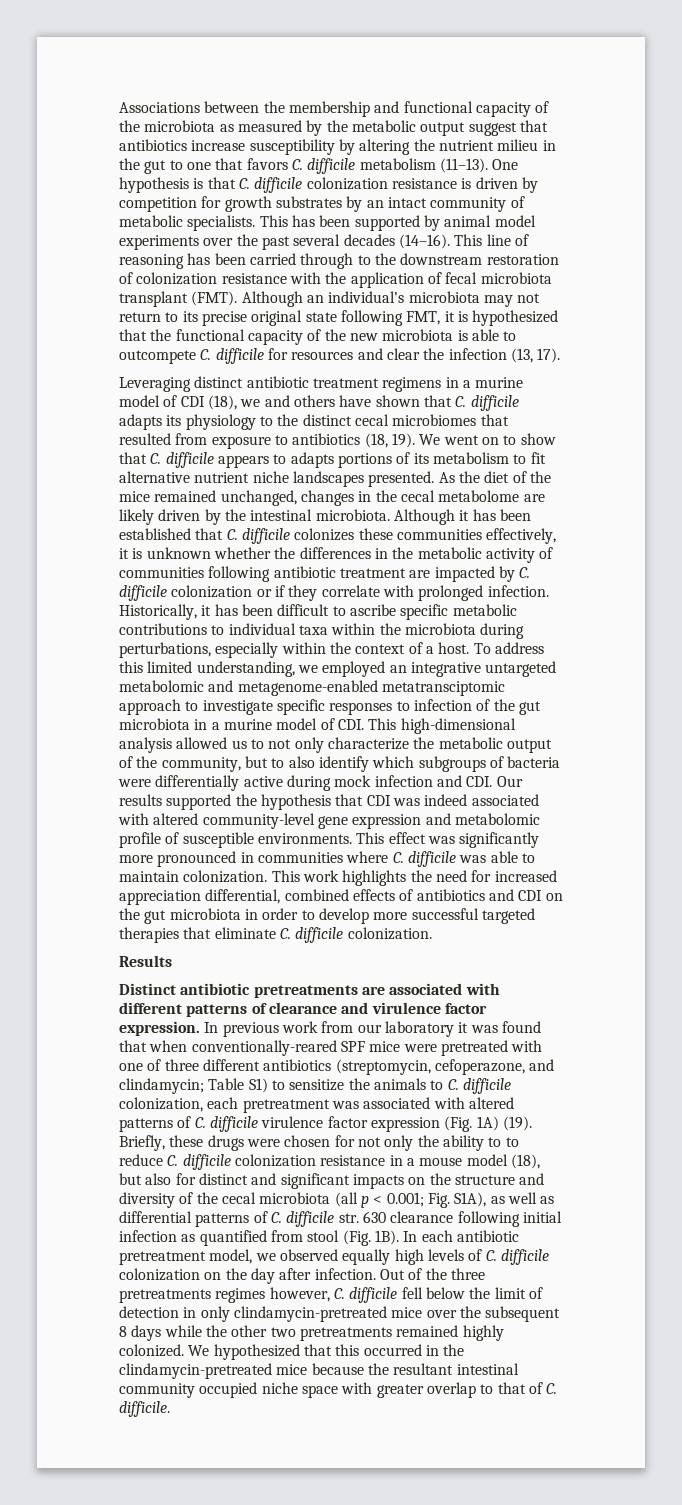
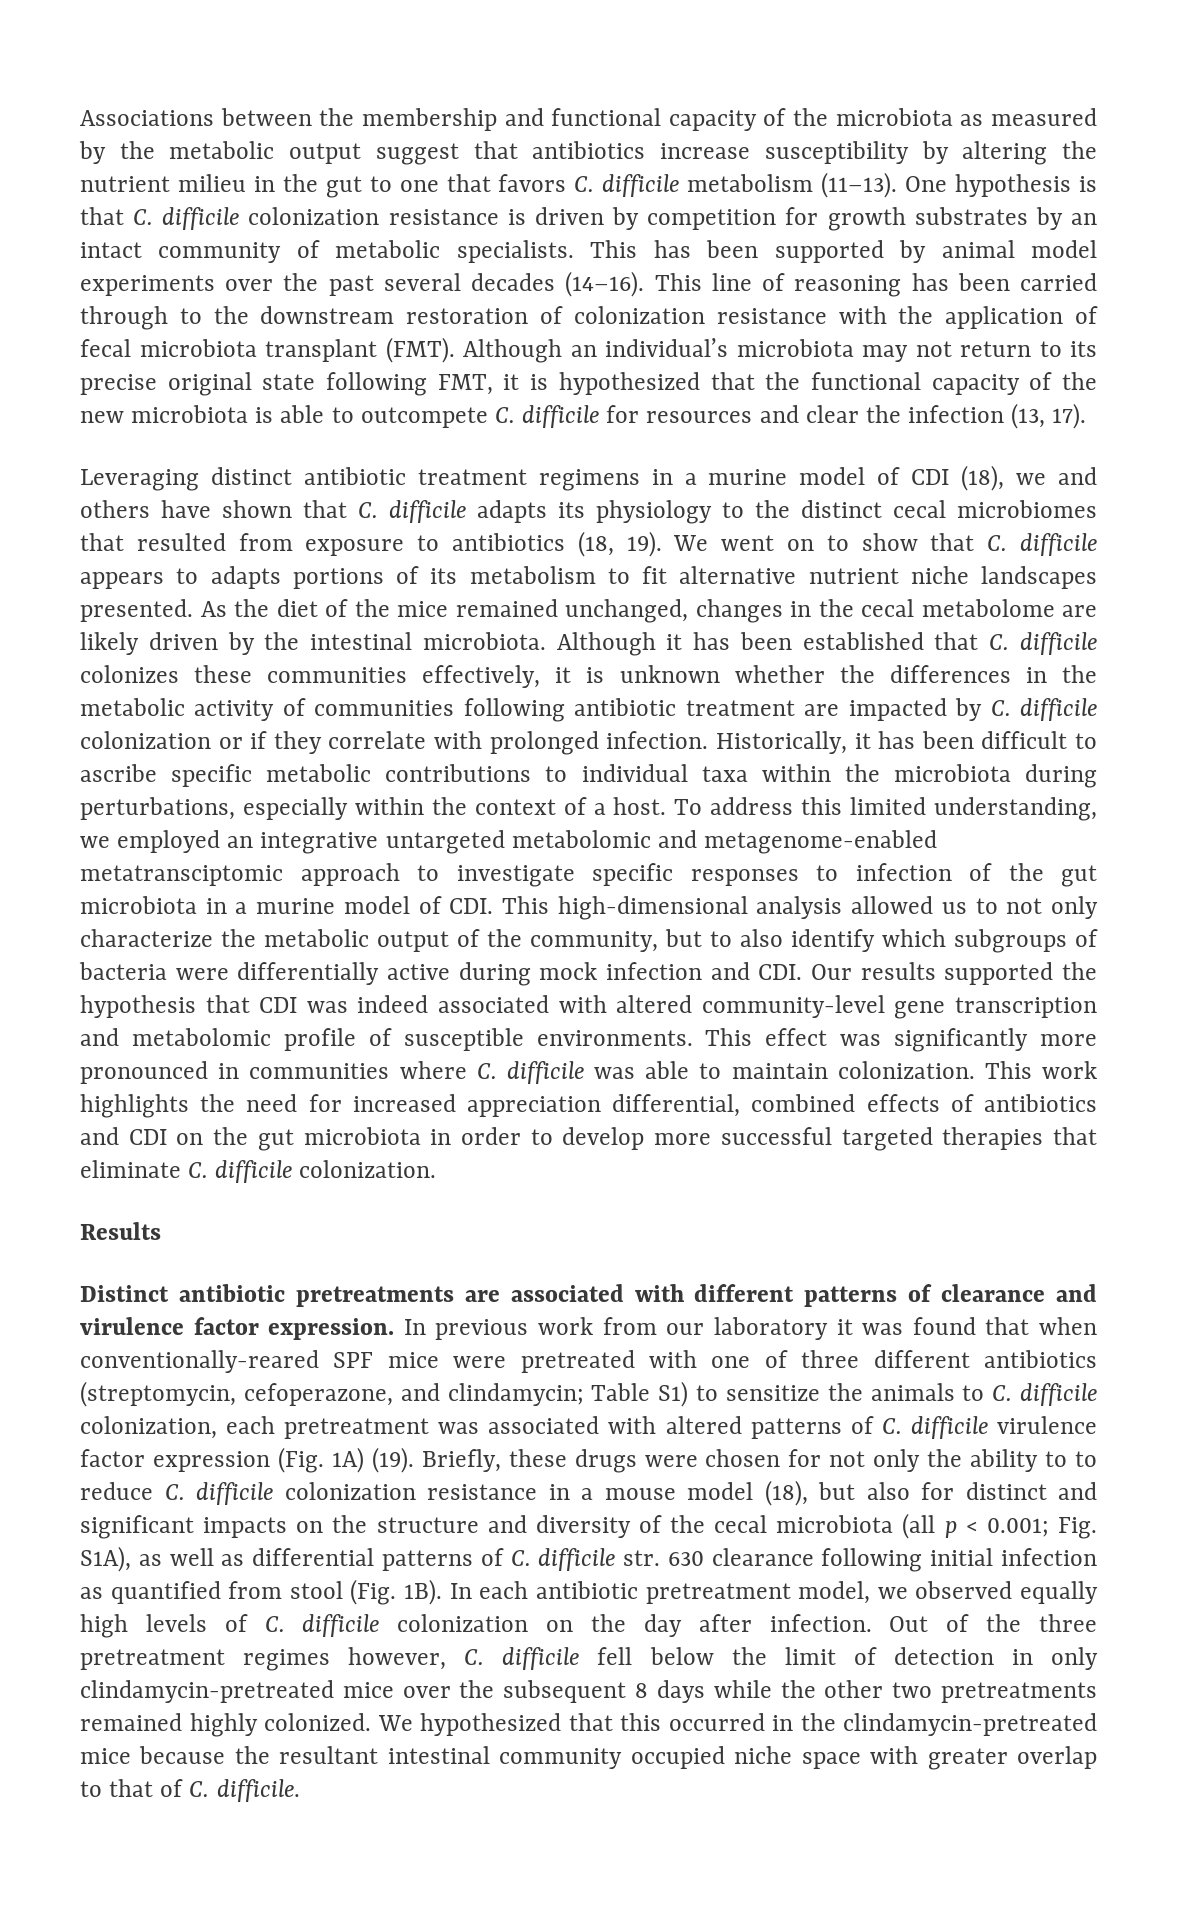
- To address this limited understanding, we employed an integrative untargeted metabolomic and metagenome-enabled metatransciptomic approach to investigate specific responses to infection of the gut microbiota in a murine model of CDI. This high-dimensional analysis allowed us to not only characterize the metabolic output of the community, but to also identify which subgroups of bacteria were differentially active during mock infection and CDI. Our results supported the hypothesis that CDI was indeed associated with altered community-level gene expression and metabolomic profile of susceptible environments.
+ To address this limited understanding, we employed an integrative untargeted metabolomic and metagenome-enabled metatransciptomic approach to investigate specific responses to infection of the gut microbiota in a murine model of CDI. This high-dimensional analysis allowed us to not only characterize the metabolic output of the community, but to also identify which subgroups of bacteria were differentially active during mock infection and CDI. Our results supported the hypothesis that CDI was indeed associated with altered community-level gene transcription and metabolomic profile of susceptible environments.
- Out of the three pretreatments regimes however, C. difficile fell below the limit of detection in only clindamycin-pretreated mice over the subsequent 8 days while the other two pretreatments remained highly colonized.
+ Out of the three pretreatment regimes however, C. difficile fell below the limit of detection in only clindamycin-pretreated mice over the subsequent 8 days while the other two pretreatments remained highly colonized.

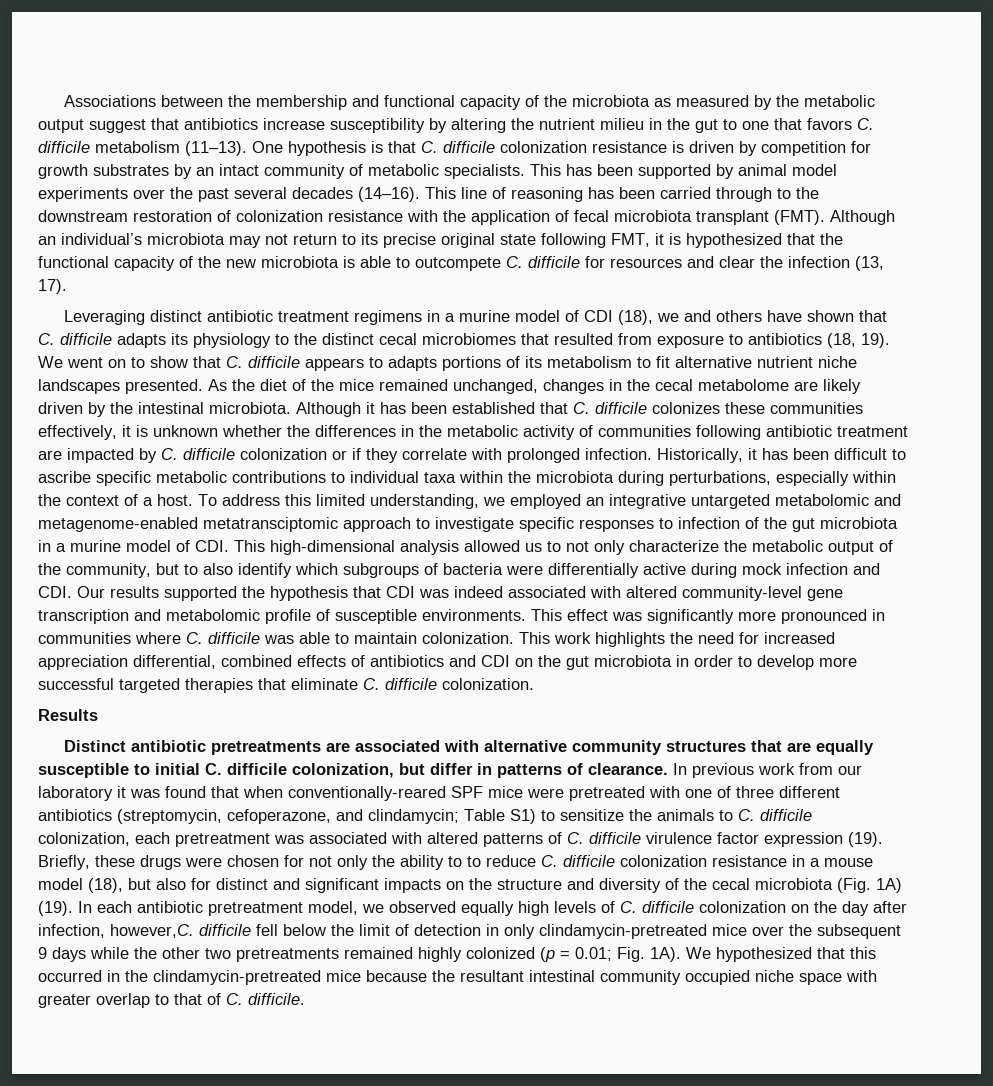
- Distinct antibiotic pretreatments are associated with different patterns of clearance and virulence factor expression.
+ Distinct antibiotic pretreatments are associated with alternative community structures that are equally susceptible to initial C. difficile colonization, but differ in patterns of clearance.
- In previous work from our laboratory it was found that when conventionally-reared SPF mice were pretreated with one of three different antibiotics (streptomycin, cefoperazone, and clindamycin; Table S1) to sensitize the animals to C. difficile colonization, each pretreatment was associated with altered patterns of C. difficile virulence factor expression (Fig. 1A) (19).
+ In previous work from our laboratory it was found that when conventionally-reared SPF mice were pretreated with one of three different antibiotics (streptomycin, cefoperazone, and clindamycin; Table S1) to sensitize the animals to C. difficile colonization, each pretreatment was associated with altered patterns of C. difficile virulence factor expression (19).
- Briefly, these drugs were chosen for not only the ability to to reduce C. difficile colonization resistance in a mouse model (18), but also for distinct and significant impacts on the structure and diversity of the cecal microbiota (all p < 0.001; Fig. S1A), as well as differential patterns of C. difficile str. 630 clearance following initial infection as quantified from stool (Fig. 1B).
+ Briefly, these drugs were chosen for not only the ability to to reduce C. difficile colonization resistance in a mouse model (18), but also for distinct and significant impacts on the structure and diversity of the cecal microbiota (Fig. 1A) (19).
- In each antibiotic pretreatment model, we observed equally high levels of C. difficile colonization on the day after infection. Out of the three pretreatment regimes however, C. difficile fell below the limit of detection in only clindamycin-pretreated mice over the subsequent 8 days while the other two pretreatments remained highly colonized.
+ In each antibiotic pretreatment model, we observed equally high levels of C. difficile colonization on the day after infection, however,C. difficile fell below the limit of detection in only clindamycin-pretreated mice over the subsequent 9 days while the other two pretreatments remained highly colonized (p = 0.01; Fig. 1A).

